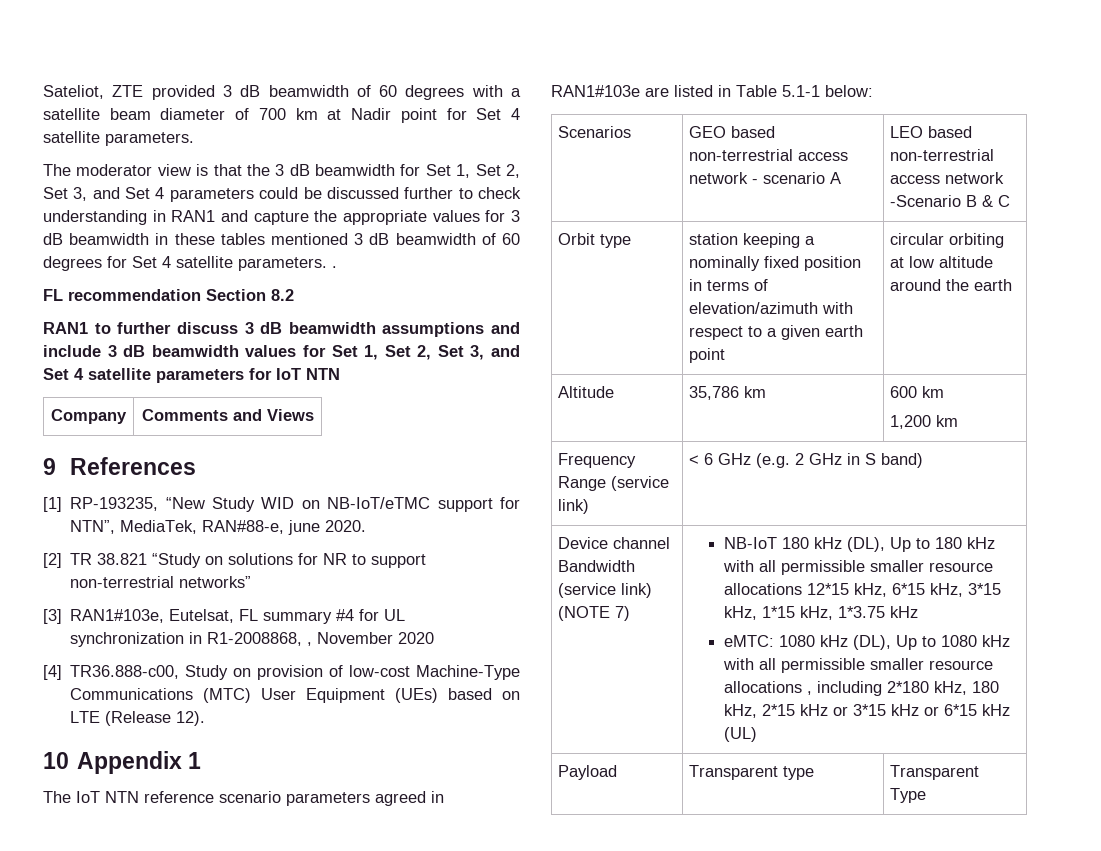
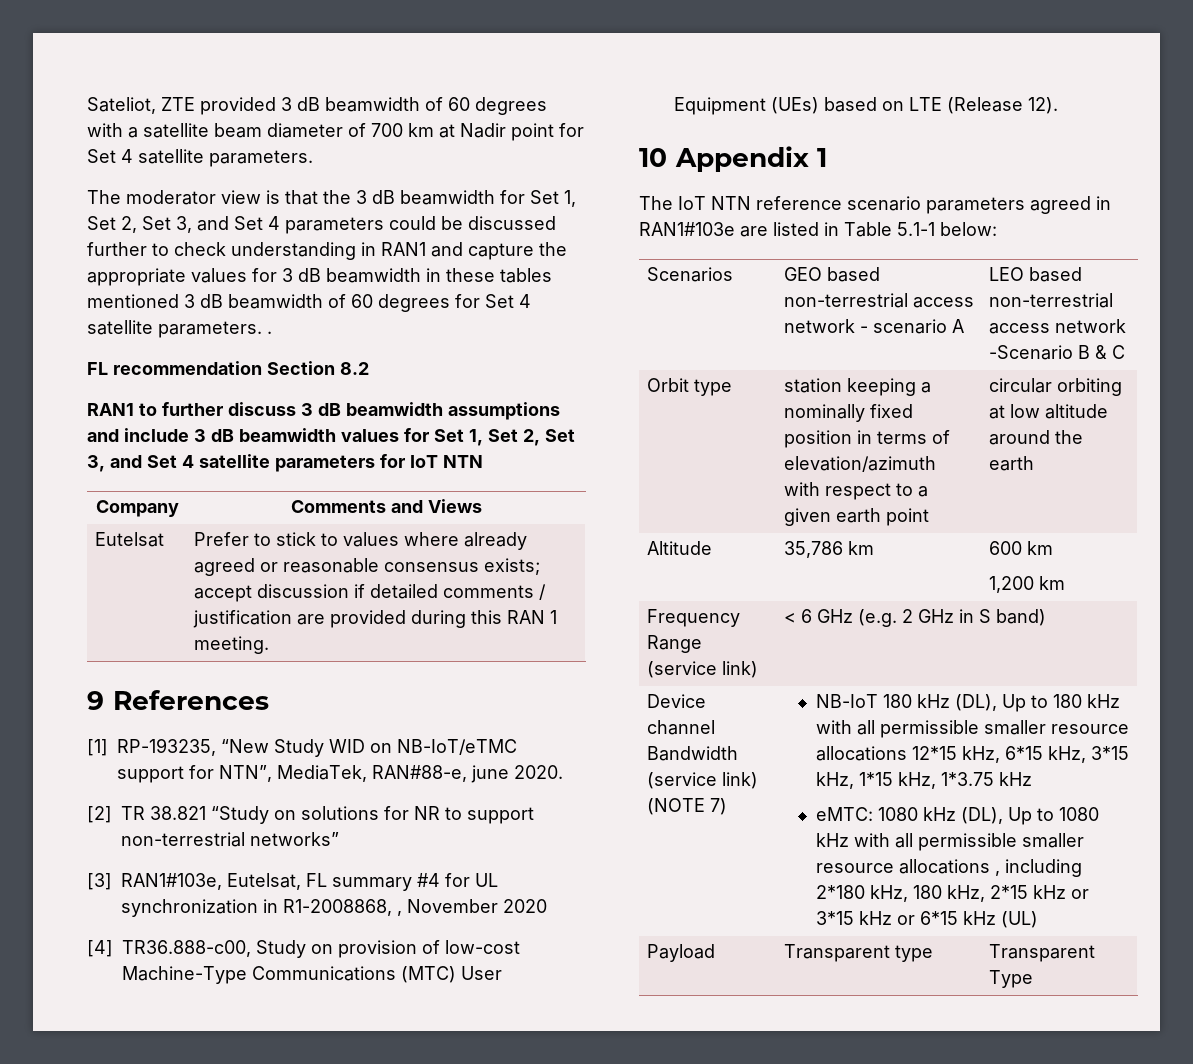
+ Eutelsat | Prefer to stick to values where already agreed or reasonable consensus exists; accept discussion if detailed comments / justification are provided during this RAN 1 meeting.

